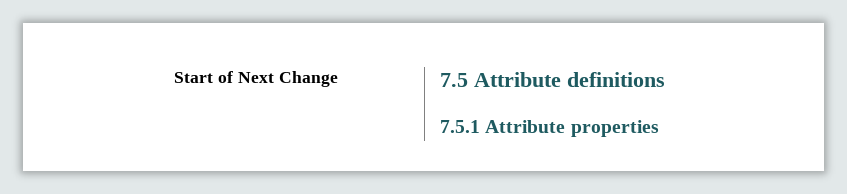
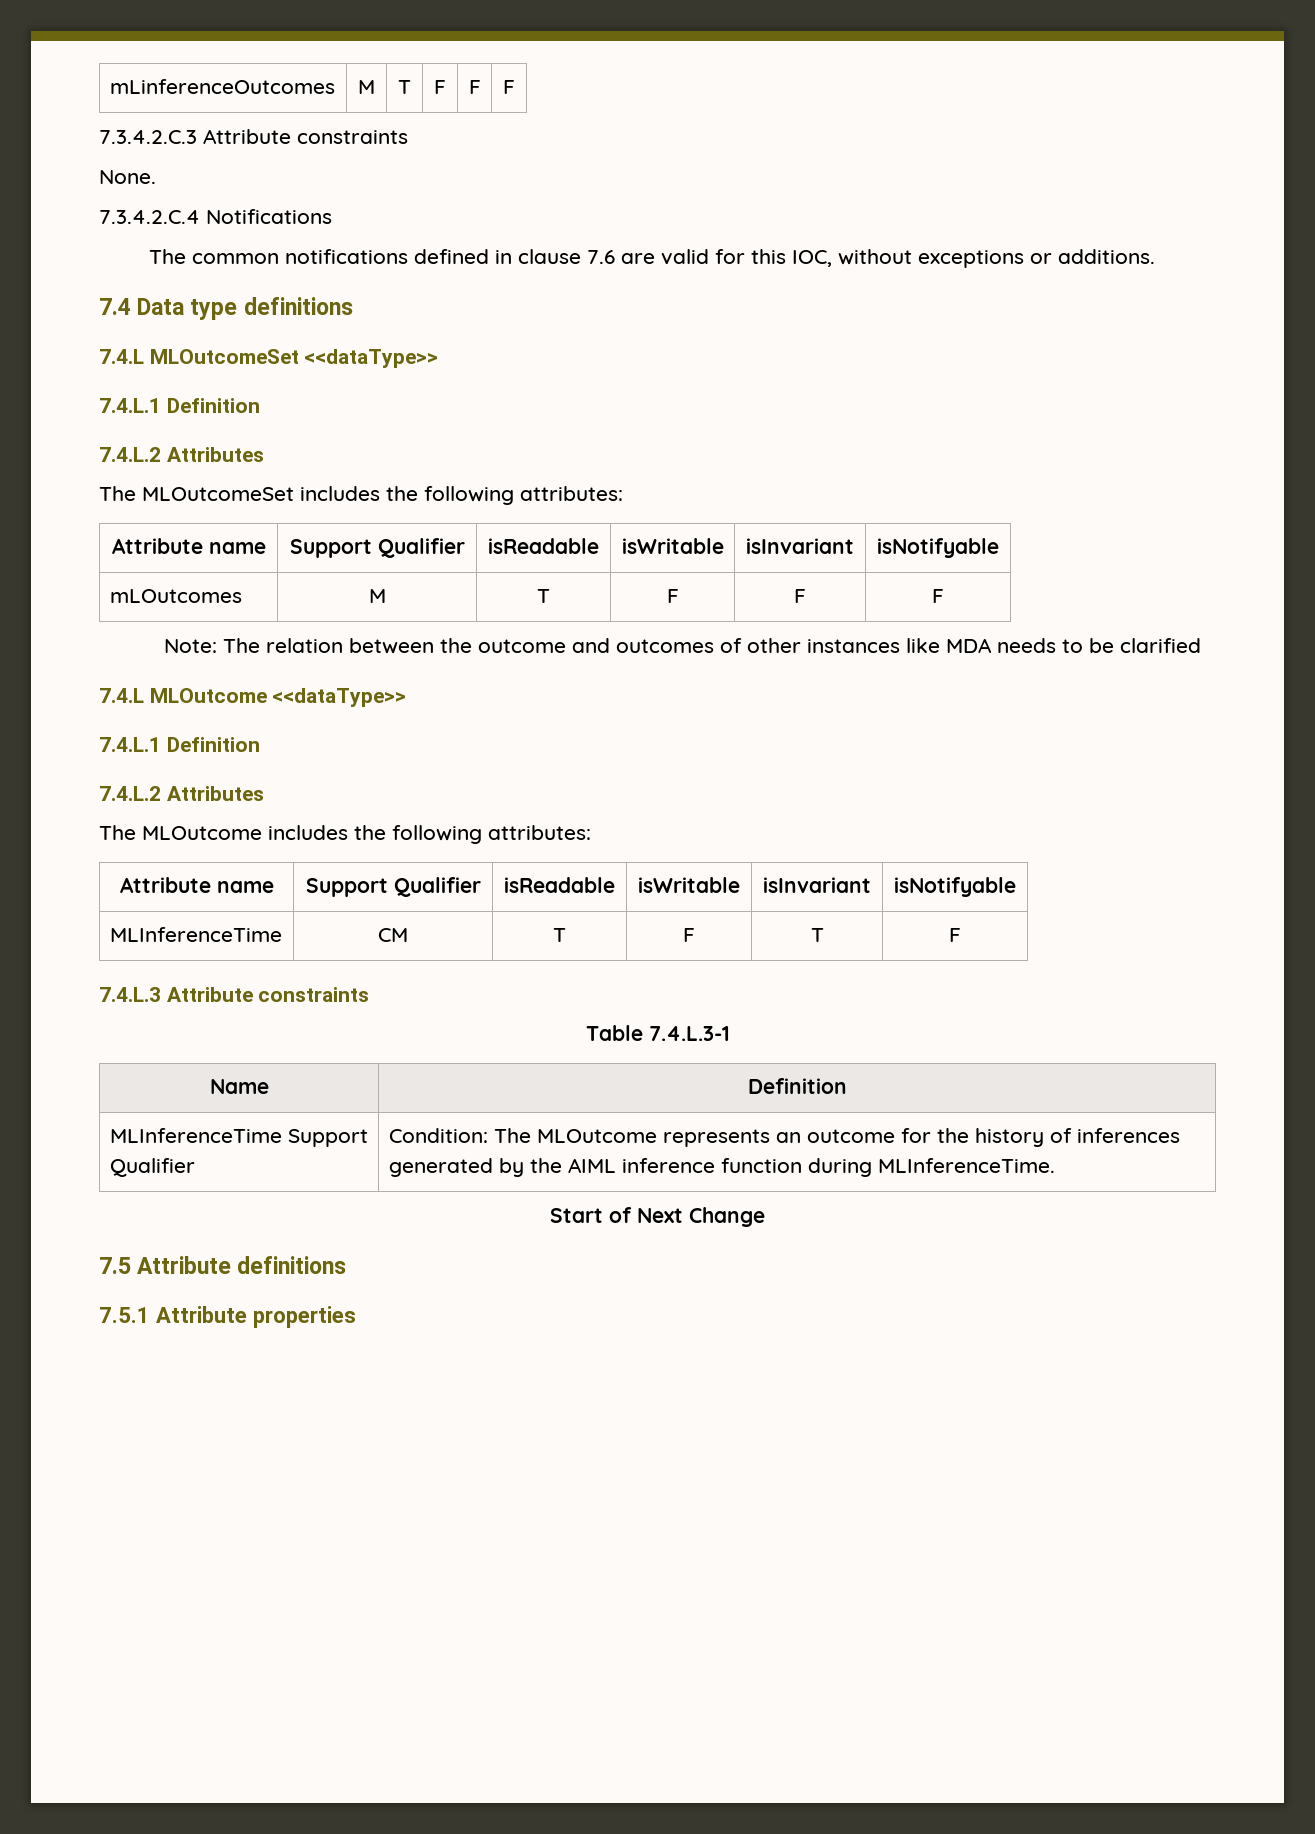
+ mLinferenceOutcomes | M | T | F | F | F
+ 7.3.4.2.C.3 Attribute constraints
+ None.
+ 7.3.4.2.C.4 Notifications
+ The common notifications defined in clause 7.6 are valid for this IOC, without exceptions or additions.
+ 7.4 Data type definitions
+ 7.4.L MLOutcomeSet <<dataType>>
+ 7.4.L.1 Definition
+ 7.4.L.2 Attributes
+ The MLOutcomeSet includes the following attributes:
+ Attribute name | Support Qualifier | isReadable | isWritable | isInvariant | isNotifyable
+ mLOutcomes | M | T | F | F | F
+ Note: The relation between the outcome and outcomes of other instances like MDA needs to be clarified
+ 7.4.L MLOutcome <<dataType>>
+ 7.4.L.1 Definition
+ 7.4.L.2 Attributes
+ The MLOutcome includes the following attributes:
+ Attribute name | Support Qualifier | isReadable | isWritable | isInvariant | isNotifyable
+ MLInferenceTime | CM | T | F | T | F
+ 7.4.L.3 Attribute constraints
+ Table 7.4.L.3-1
+ Name | Definition
+ MLInferenceTime Support Qualifier | Condition: The MLOutcome represents an outcome for the history of inferences generated by the AIML inference function during MLInferenceTime.

